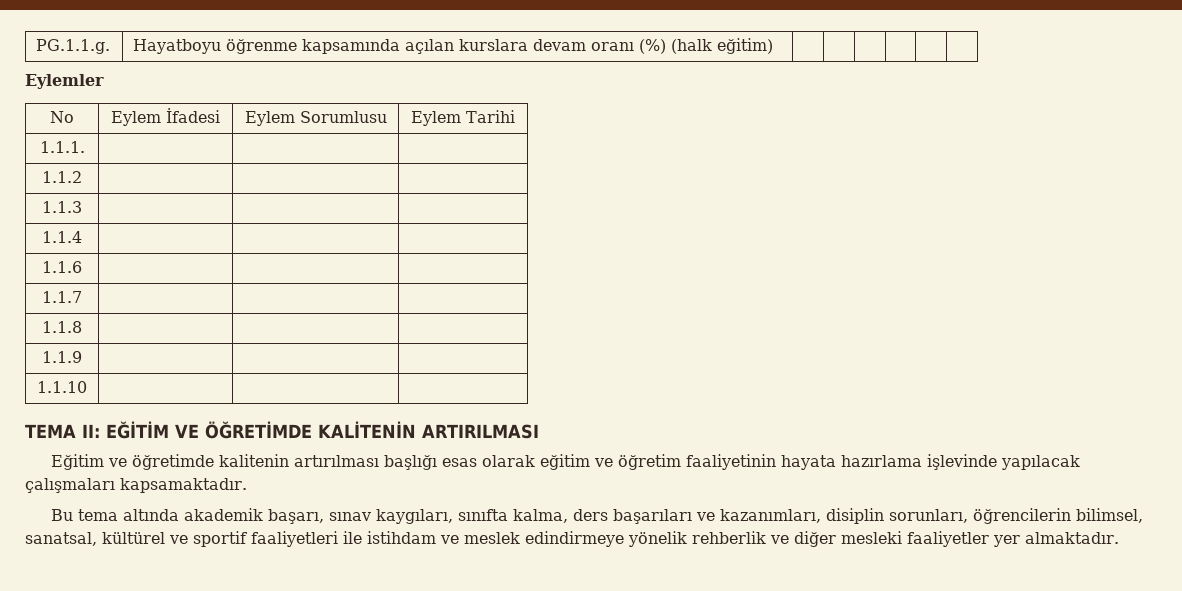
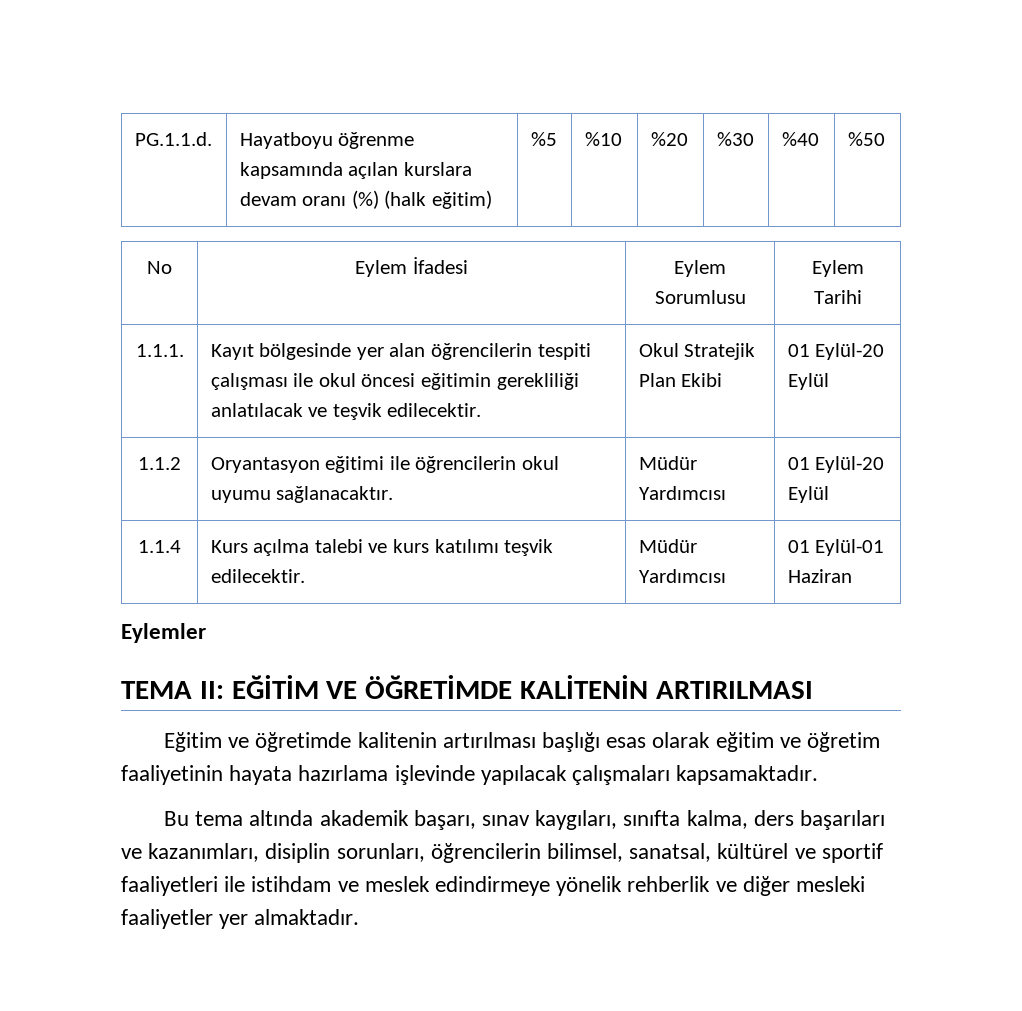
- PG.1.1.g. | Hayatboyu öğrenme kapsamında açılan kurslara devam oranı (%) (halk eğitim) | | | | | |
- Eylemler
+ PG.1.1.d. | Hayatboyu öğrenme kapsamında açılan kurslara devam oranı (%) (halk eğitim) | %5 | %10 | %20 | %30 | %40 | %50
- 1.1.1. | | |
- 1.1.2 | | |
- 1.1.3 | | |
- 1.1.4 | | |
- 1.1.6 | | |
- 1.1.7 | | |
- 1.1.8 | | |
- 1.1.9 | | |
- 1.1.10 | | |
+ 1.1.1. | Kayıt bölgesinde yer alan öğrencilerin tespiti çalışması ile okul öncesi eğitimin gerekliliği anlatılacak ve teşvik edilecektir. | Okul Stratejik Plan Ekibi | 01 Eylül-20 Eylül
+ 1.1.2 | Oryantasyon eğitimi ile öğrencilerin okul uyumu sağlanacaktır. | Müdür Yardımcısı | 01 Eylül-20 Eylül
+ 1.1.4 | Kurs açılma talebi ve kurs katılımı teşvik edilecektir. | Müdür Yardımcısı | 01 Eylül-01 Haziran
+ Eylemler

